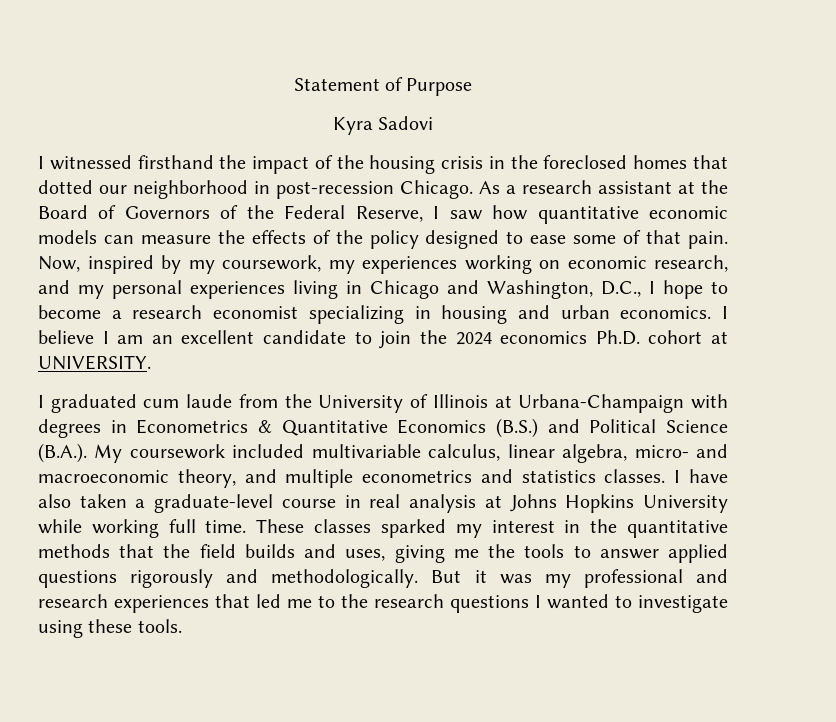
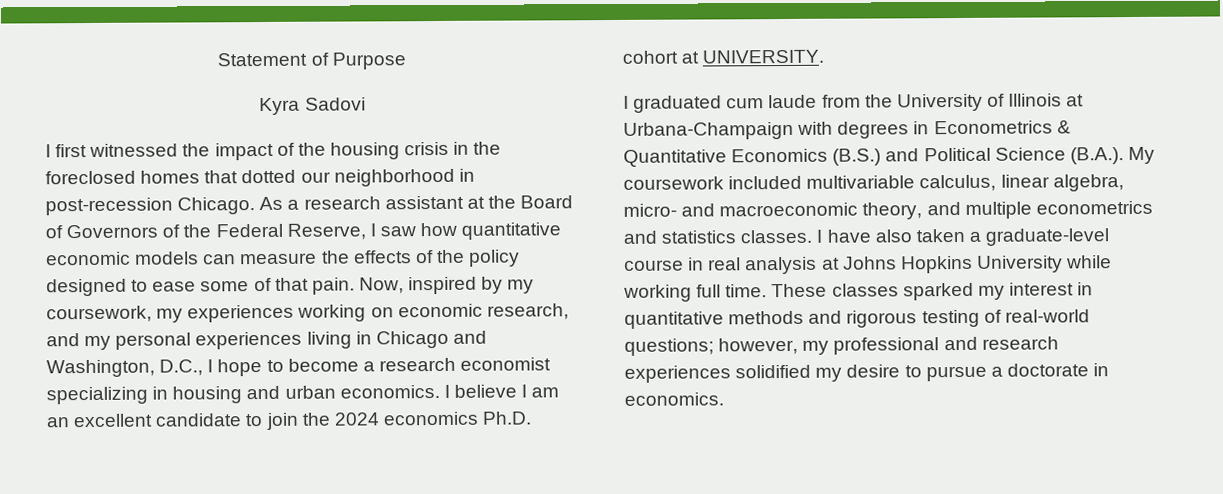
- I witnessed firsthand the impact of the housing crisis in the foreclosed homes that dotted our neighborhood in post-recession Chicago.
+ I first witnessed the impact of the housing crisis in the foreclosed homes that dotted our neighborhood in post-recession Chicago.
- These classes sparked my interest in the quantitative methods that the field builds and uses, giving me the tools to answer applied questions rigorously and methodologically. But it was my professional and research experiences that led me to the research questions I wanted to investigate using these tools.
+ These classes sparked my interest in quantitative methods and rigorous testing of real-world questions; however, my professional and research experiences solidified my desire to pursue a doctorate in economics.

